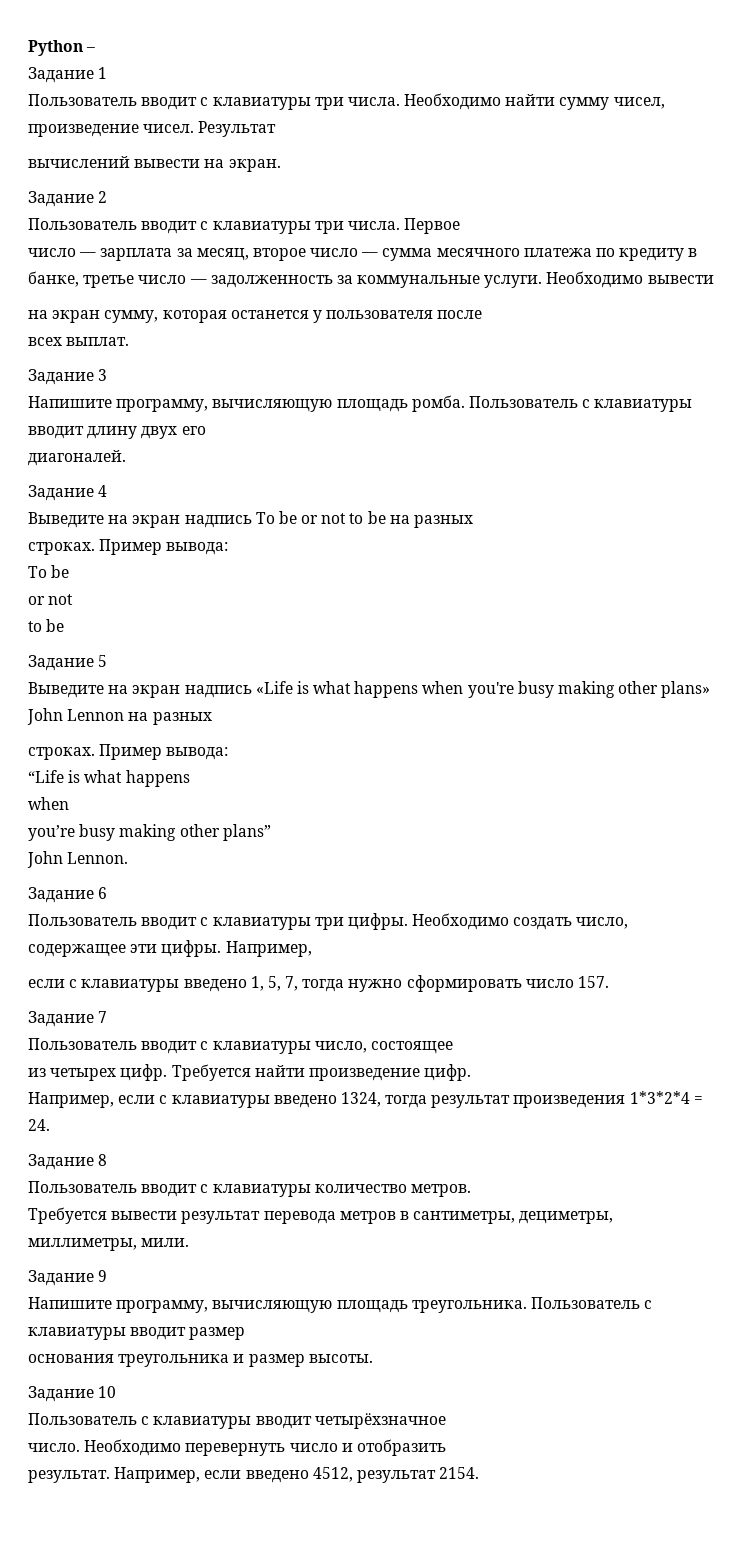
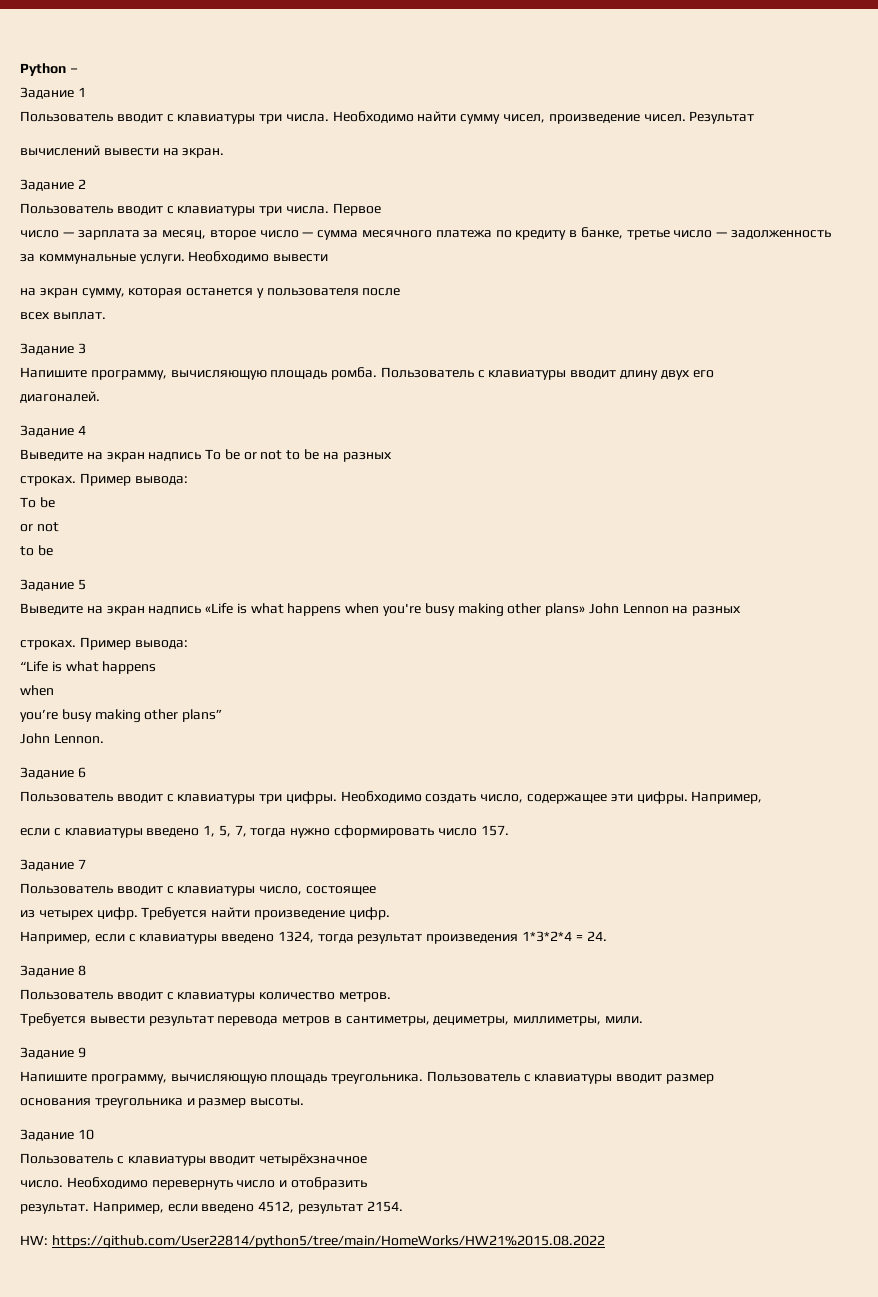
+ HW: https://github.com/User22814/python5/tree/main/HomeWorks/HW21%2015.08.2022

